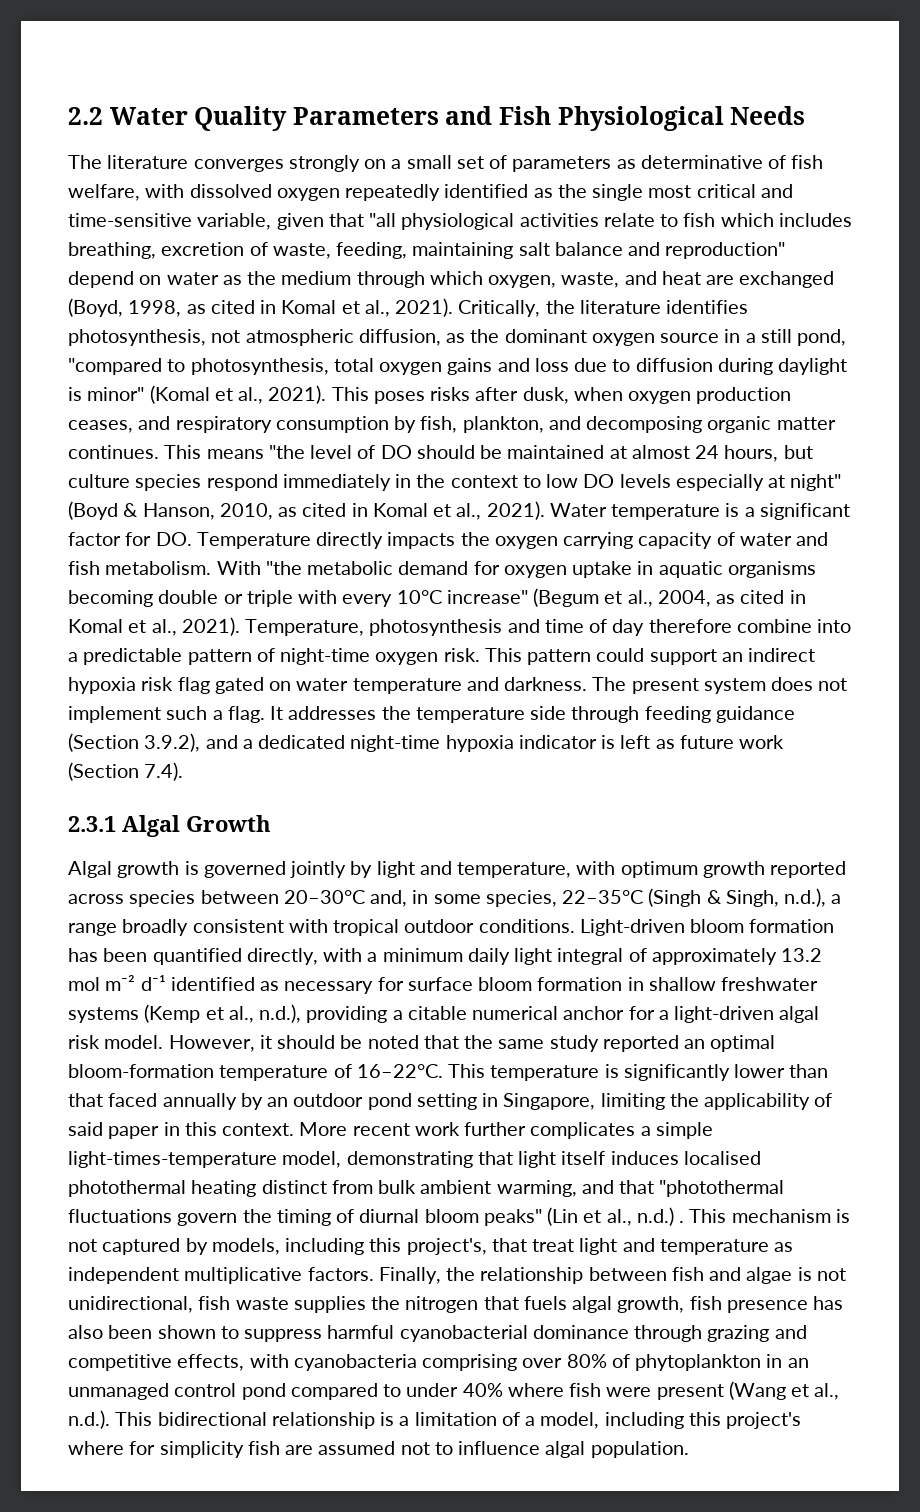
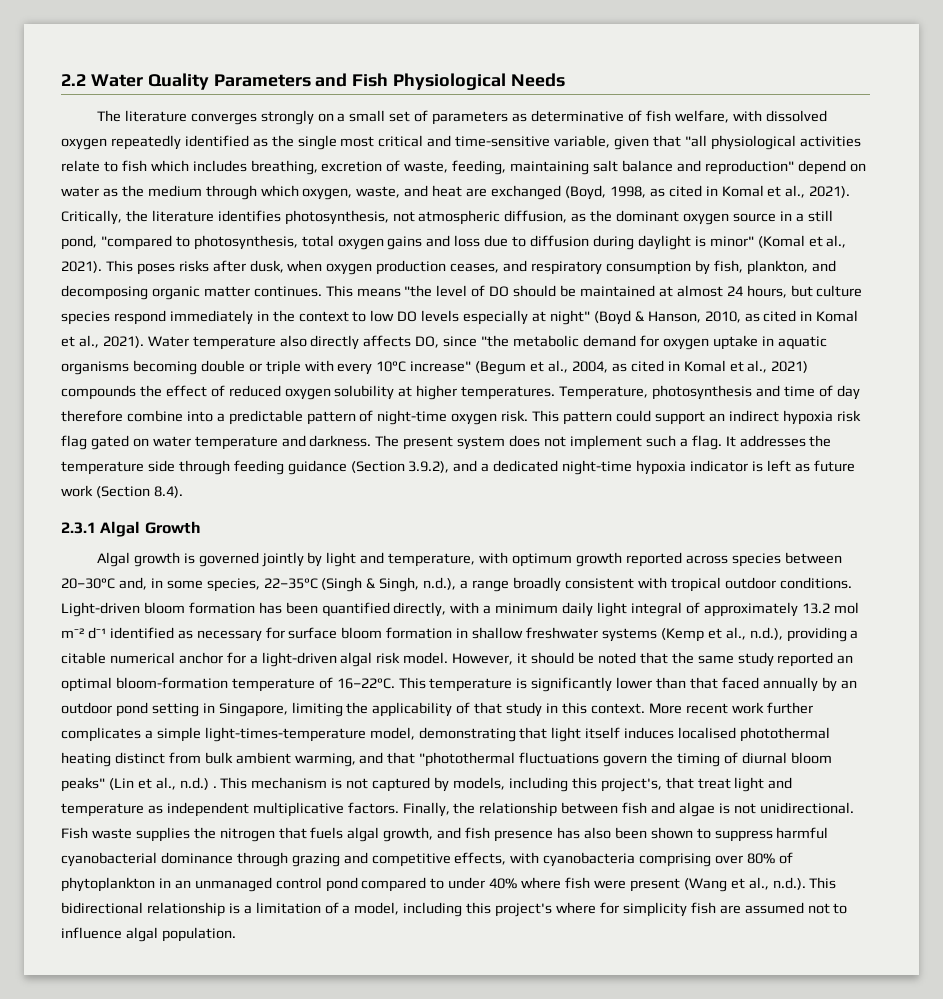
- Water temperature is a significant factor for DO. Temperature directly impacts the oxygen carrying capacity of water and fish metabolism. With "the metabolic demand for oxygen uptake in aquatic organisms becoming double or triple with every 10°C increase" (Begum et al., 2004, as cited in Komal et al., 2021).
+ Water temperature also directly affects DO, since "the metabolic demand for oxygen uptake in aquatic organisms becoming double or triple with every 10°C increase" (Begum et al., 2004, as cited in Komal et al., 2021) compounds the effect of reduced oxygen solubility at higher temperatures.
- It addresses the temperature side through feeding guidance (Section 3.9.2), and a dedicated night-time hypoxia indicator is left as future work (Section 7.4).
+ It addresses the temperature side through feeding guidance (Section 3.9.2), and a dedicated night-time hypoxia indicator is left as future work (Section 8.4).
- This temperature is significantly lower than that faced annually by an outdoor pond setting in Singapore, limiting the applicability of said paper in this context.
+ This temperature is significantly lower than that faced annually by an outdoor pond setting in Singapore, limiting the applicability of that study in this context.
- Finally, the relationship between fish and algae is not unidirectional, fish waste supplies the nitrogen that fuels algal growth, fish presence has also been shown to suppress harmful cyanobacterial dominance through grazing and competitive effects, with cyanobacteria comprising over 80% of phytoplankton in an unmanaged control pond compared to under 40% where fish were present (Wang et al., n.d.). This bidirectional relationship is a limitation of a model, including this project's where for simplicity fish are assumed not to influence algal population.
+ Finally, the relationship between fish and algae is not unidirectional. Fish waste supplies the nitrogen that fuels algal growth, and fish presence has also been shown to suppress harmful cyanobacterial dominance through grazing and competitive effects, with cyanobacteria comprising over 80% of phytoplankton in an unmanaged control pond compared to under 40% where fish were present (Wang et al., n.d.). This bidirectional relationship is a limitation of a model, including this project's where for simplicity fish are assumed not to influence algal population.

